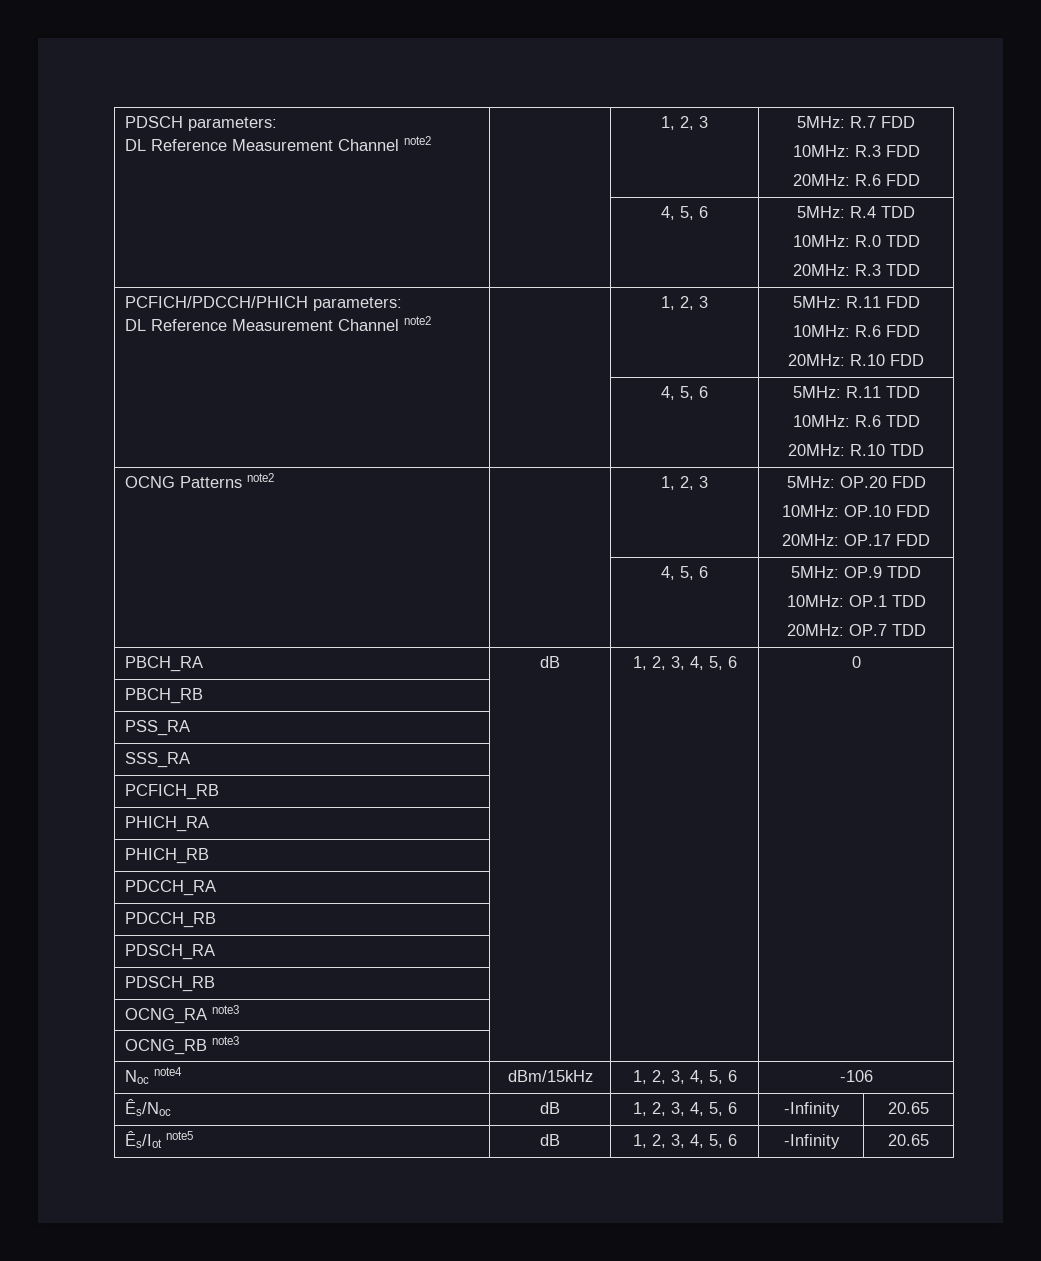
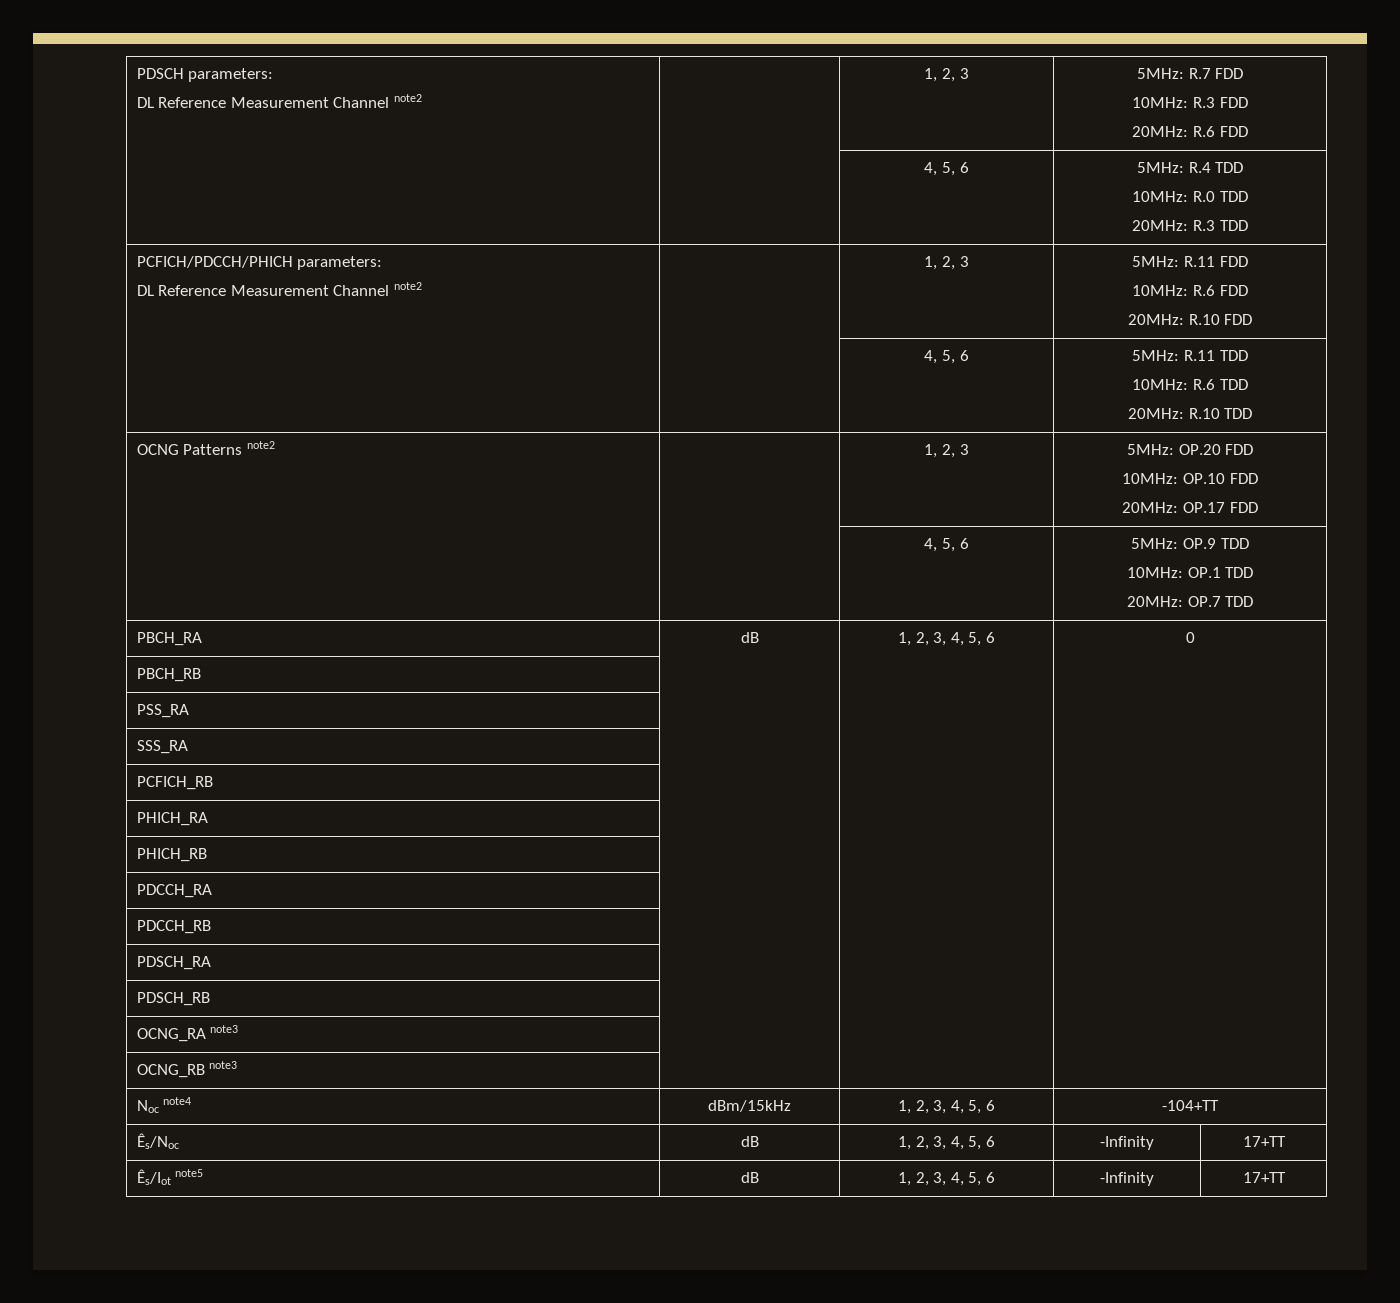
- Noc note4 | dBm/15kHz | 1, 2, 3, 4, 5, 6 | -106
+ Noc note4 | dBm/15kHz | 1, 2, 3, 4, 5, 6 | -104+TT
- Ês/Noc | dB | 1, 2, 3, 4, 5, 6 | -Infinity | 20.65
+ Ês/Noc | dB | 1, 2, 3, 4, 5, 6 | -Infinity | 17+TT
- Ês/Iot note5 | dB | 1, 2, 3, 4, 5, 6 | -Infinity | 20.65
+ Ês/Iot note5 | dB | 1, 2, 3, 4, 5, 6 | -Infinity | 17+TT

